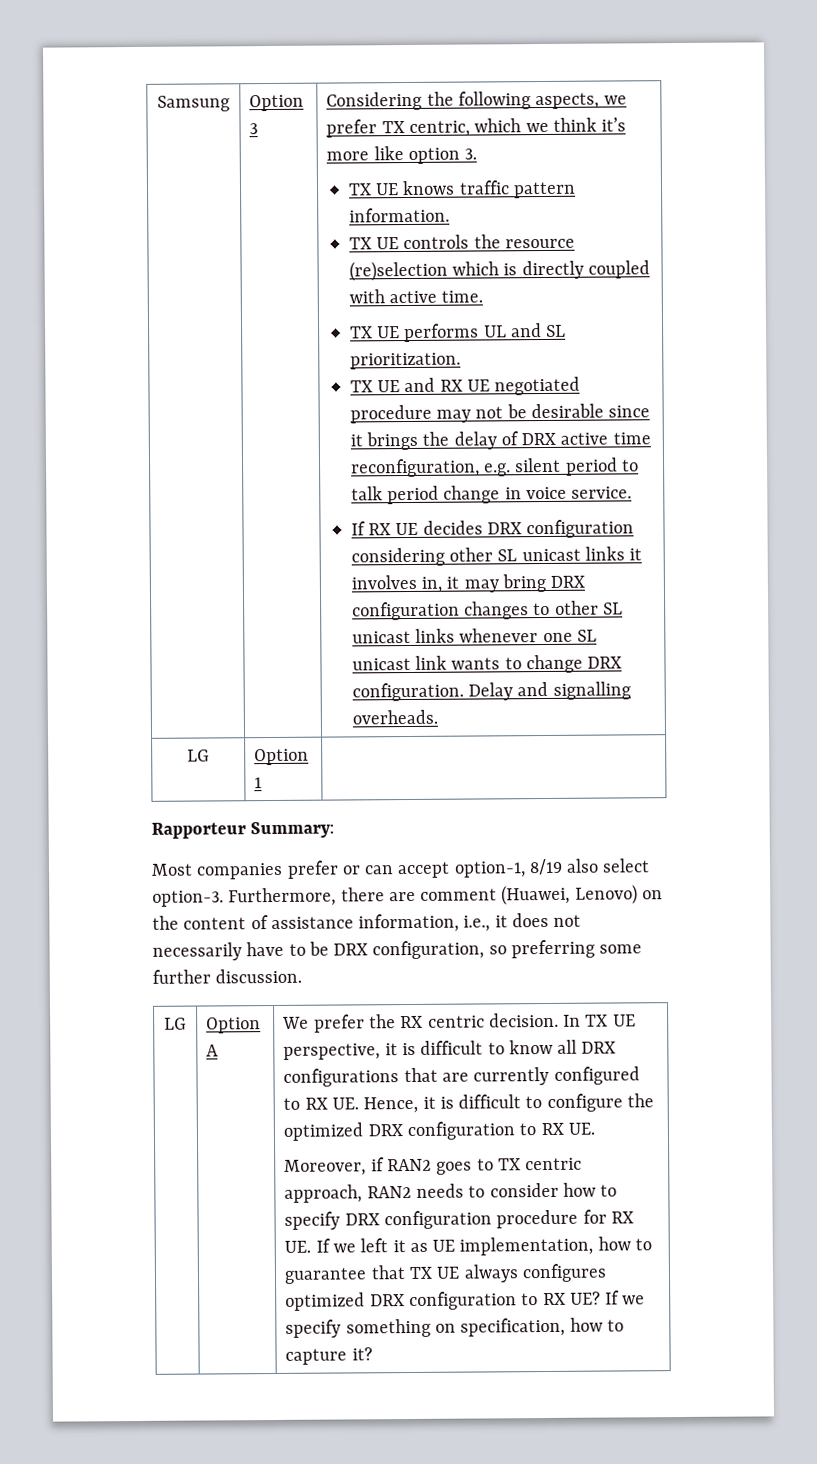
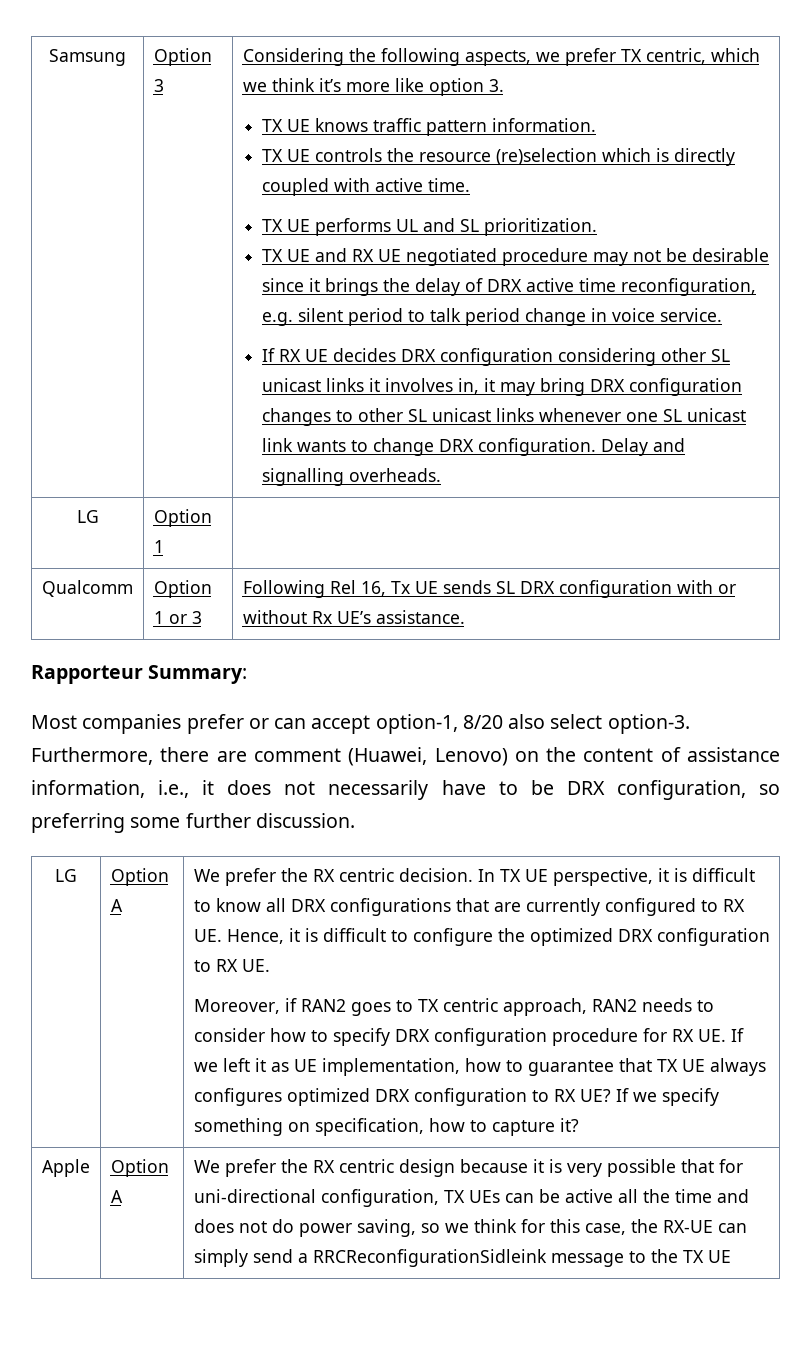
+ Qualcomm | Option 1 or 3 | Following Rel 16, Tx UE sends SL DRX configuration with or without Rx UE’s assistance.
- Most companies prefer or can accept option-1, 8/19 also select option-3.
+ Most companies prefer or can accept option-1, 8/20 also select option-3.
+ Apple | Option A | We prefer the RX centric design because it is very possible that for uni-directional configuration, TX UEs can be active all the time and does not do power saving, so we think for this case, the RX-UE can simply send a RRCReconfigurationSidleink message to the TX UE

